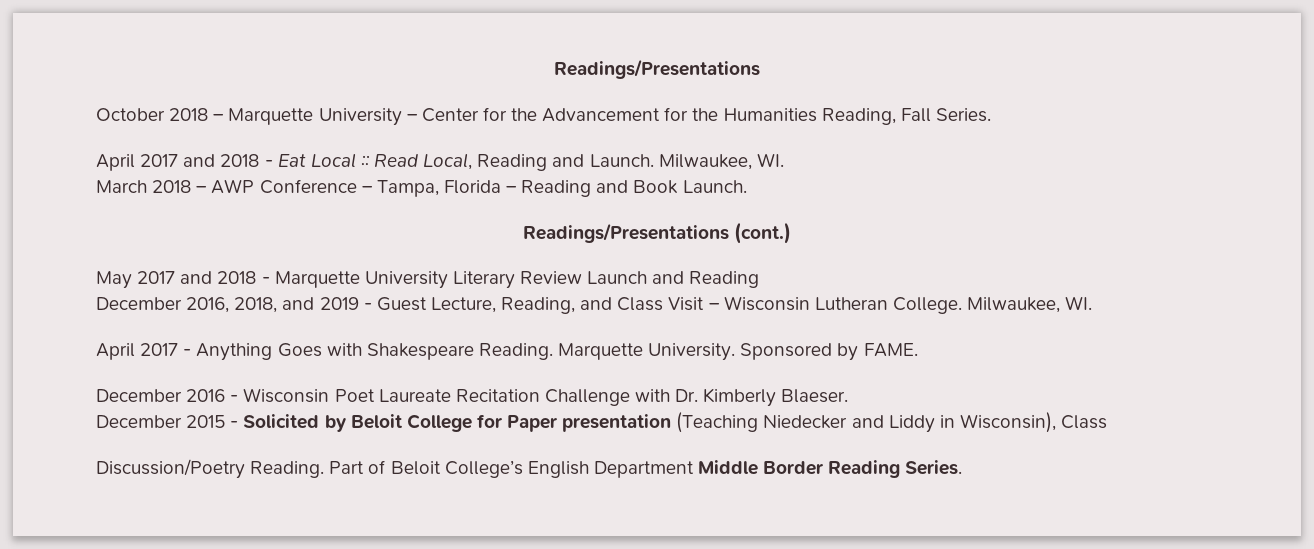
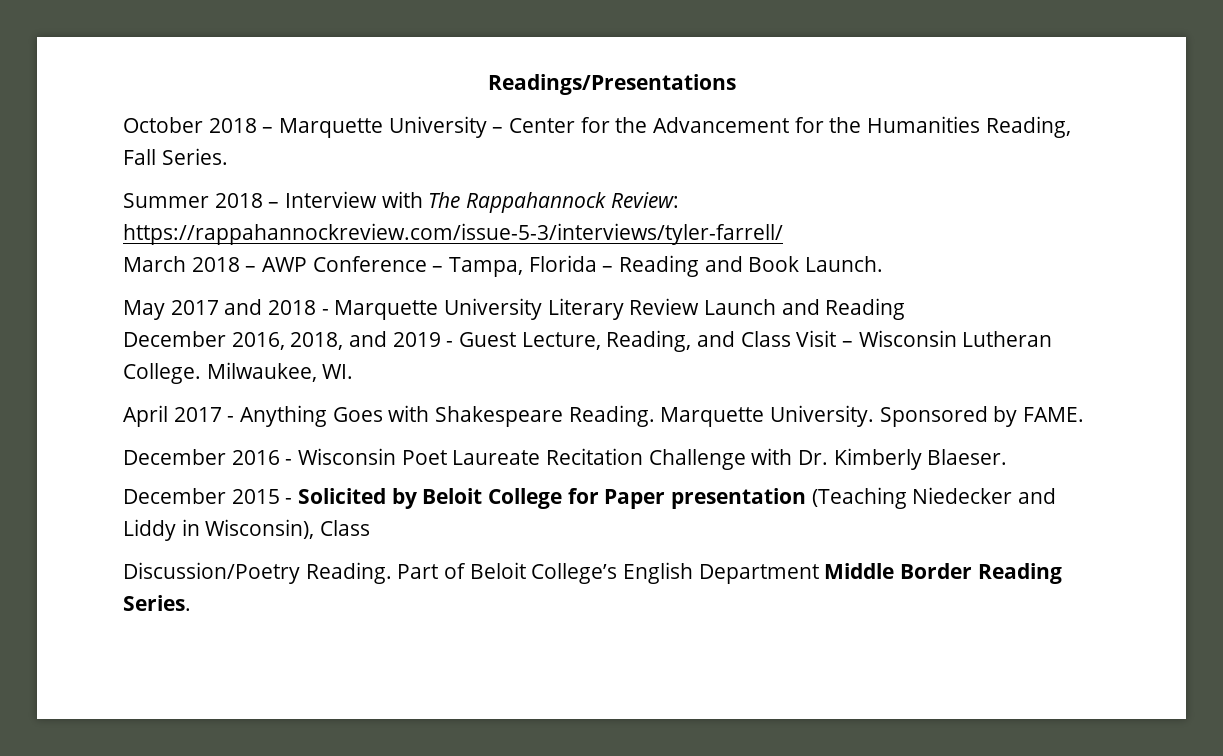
- April 2017 and 2018 - Eat Local :: Read Local, Reading and Launch. Milwaukee, WI.
+ Summer 2018 – Interview with The Rappahannock Review: https://rappahannockreview.com/issue-5-3/interviews/tyler-farrell/
- Readings/Presentations (cont.)

